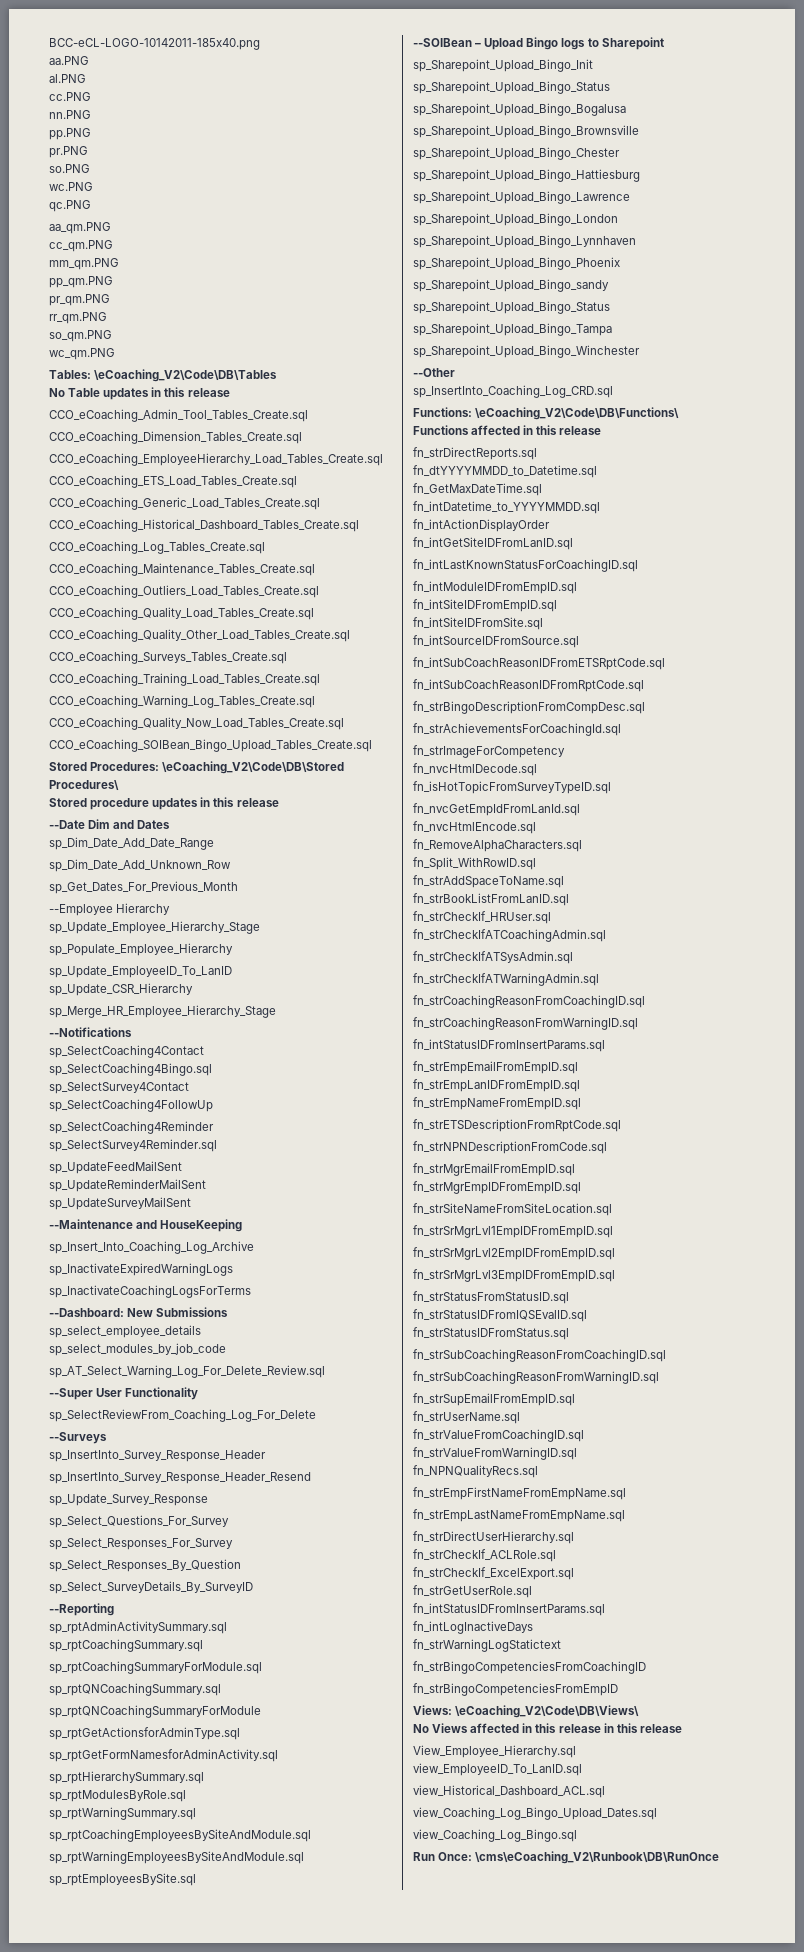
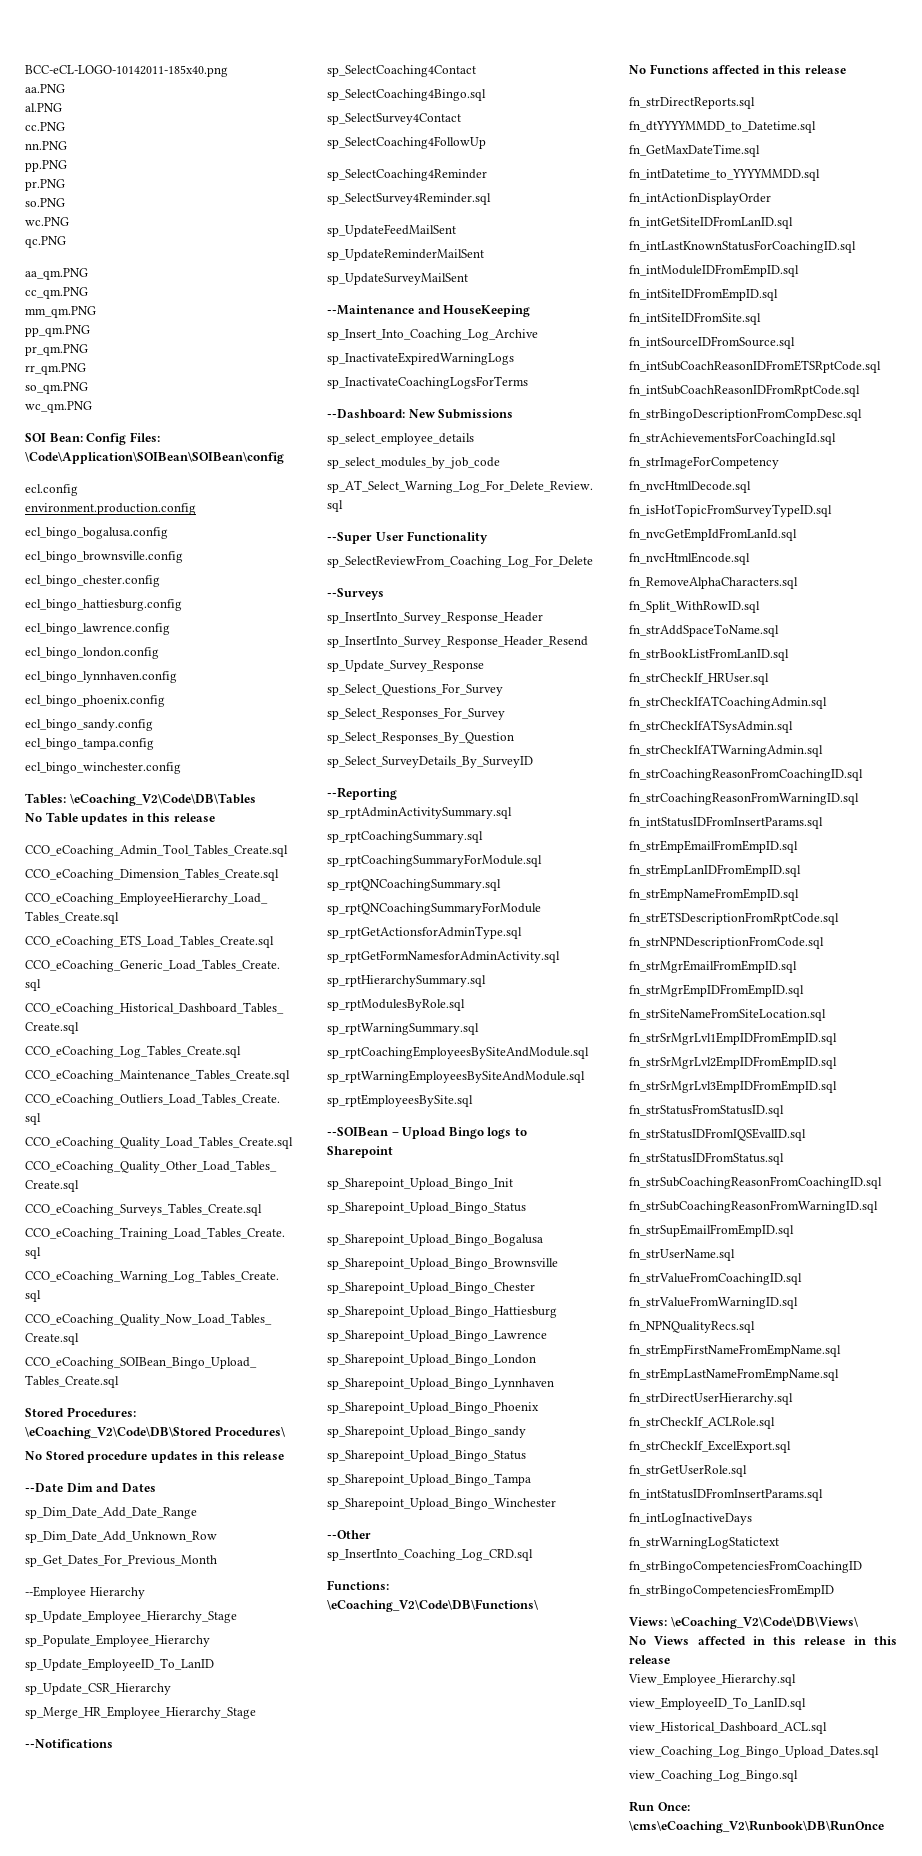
+ SOI Bean: Config Files: \Code\Application\SOIBean\SOIBean\config
+ ecl.config
+ environment.production.config
+ ecl_bingo_bogalusa.config
+ ecl_bingo_brownsville.config
+ ecl_bingo_chester.config
+ ecl_bingo_hattiesburg.config
+ ecl_bingo_lawrence.config
+ ecl_bingo_london.config
+ ecl_bingo_lynnhaven.config
+ ecl_bingo_phoenix.config
+ ecl_bingo_sandy.config
+ ecl_bingo_tampa.config
+ ecl_bingo_winchester.config
- Stored procedure updates in this release
+ No Stored procedure updates in this release
- Functions affected in this release
+ No Functions affected in this release

